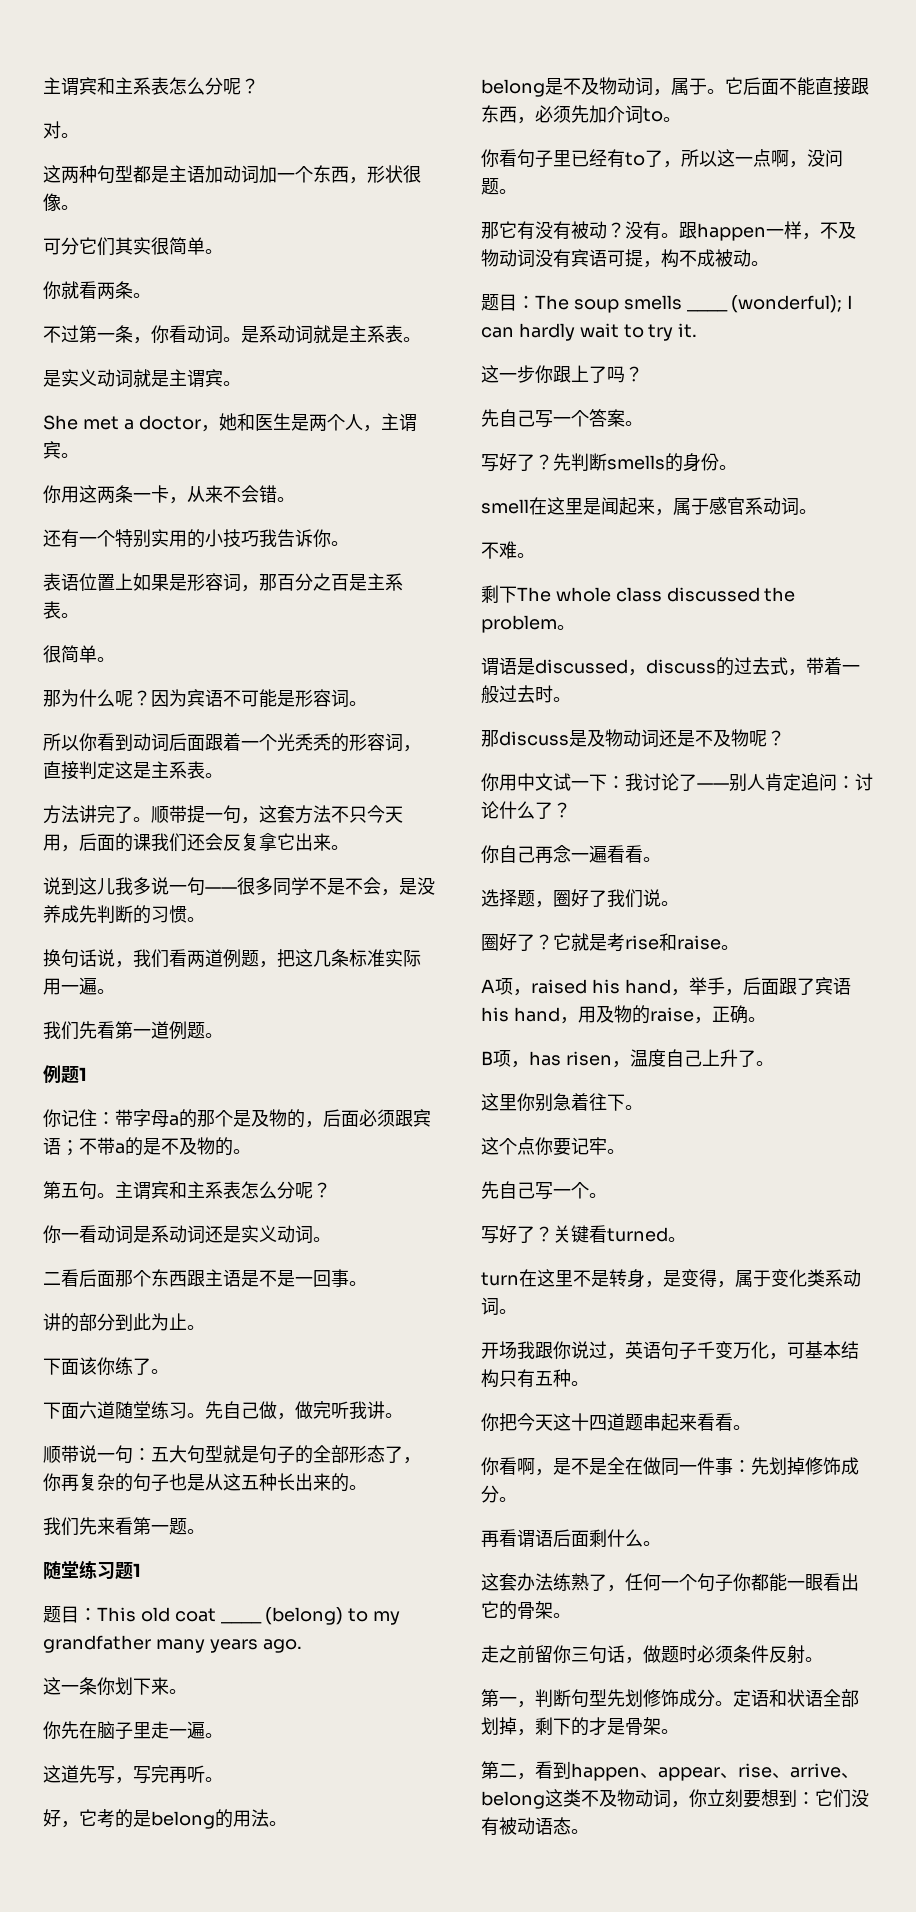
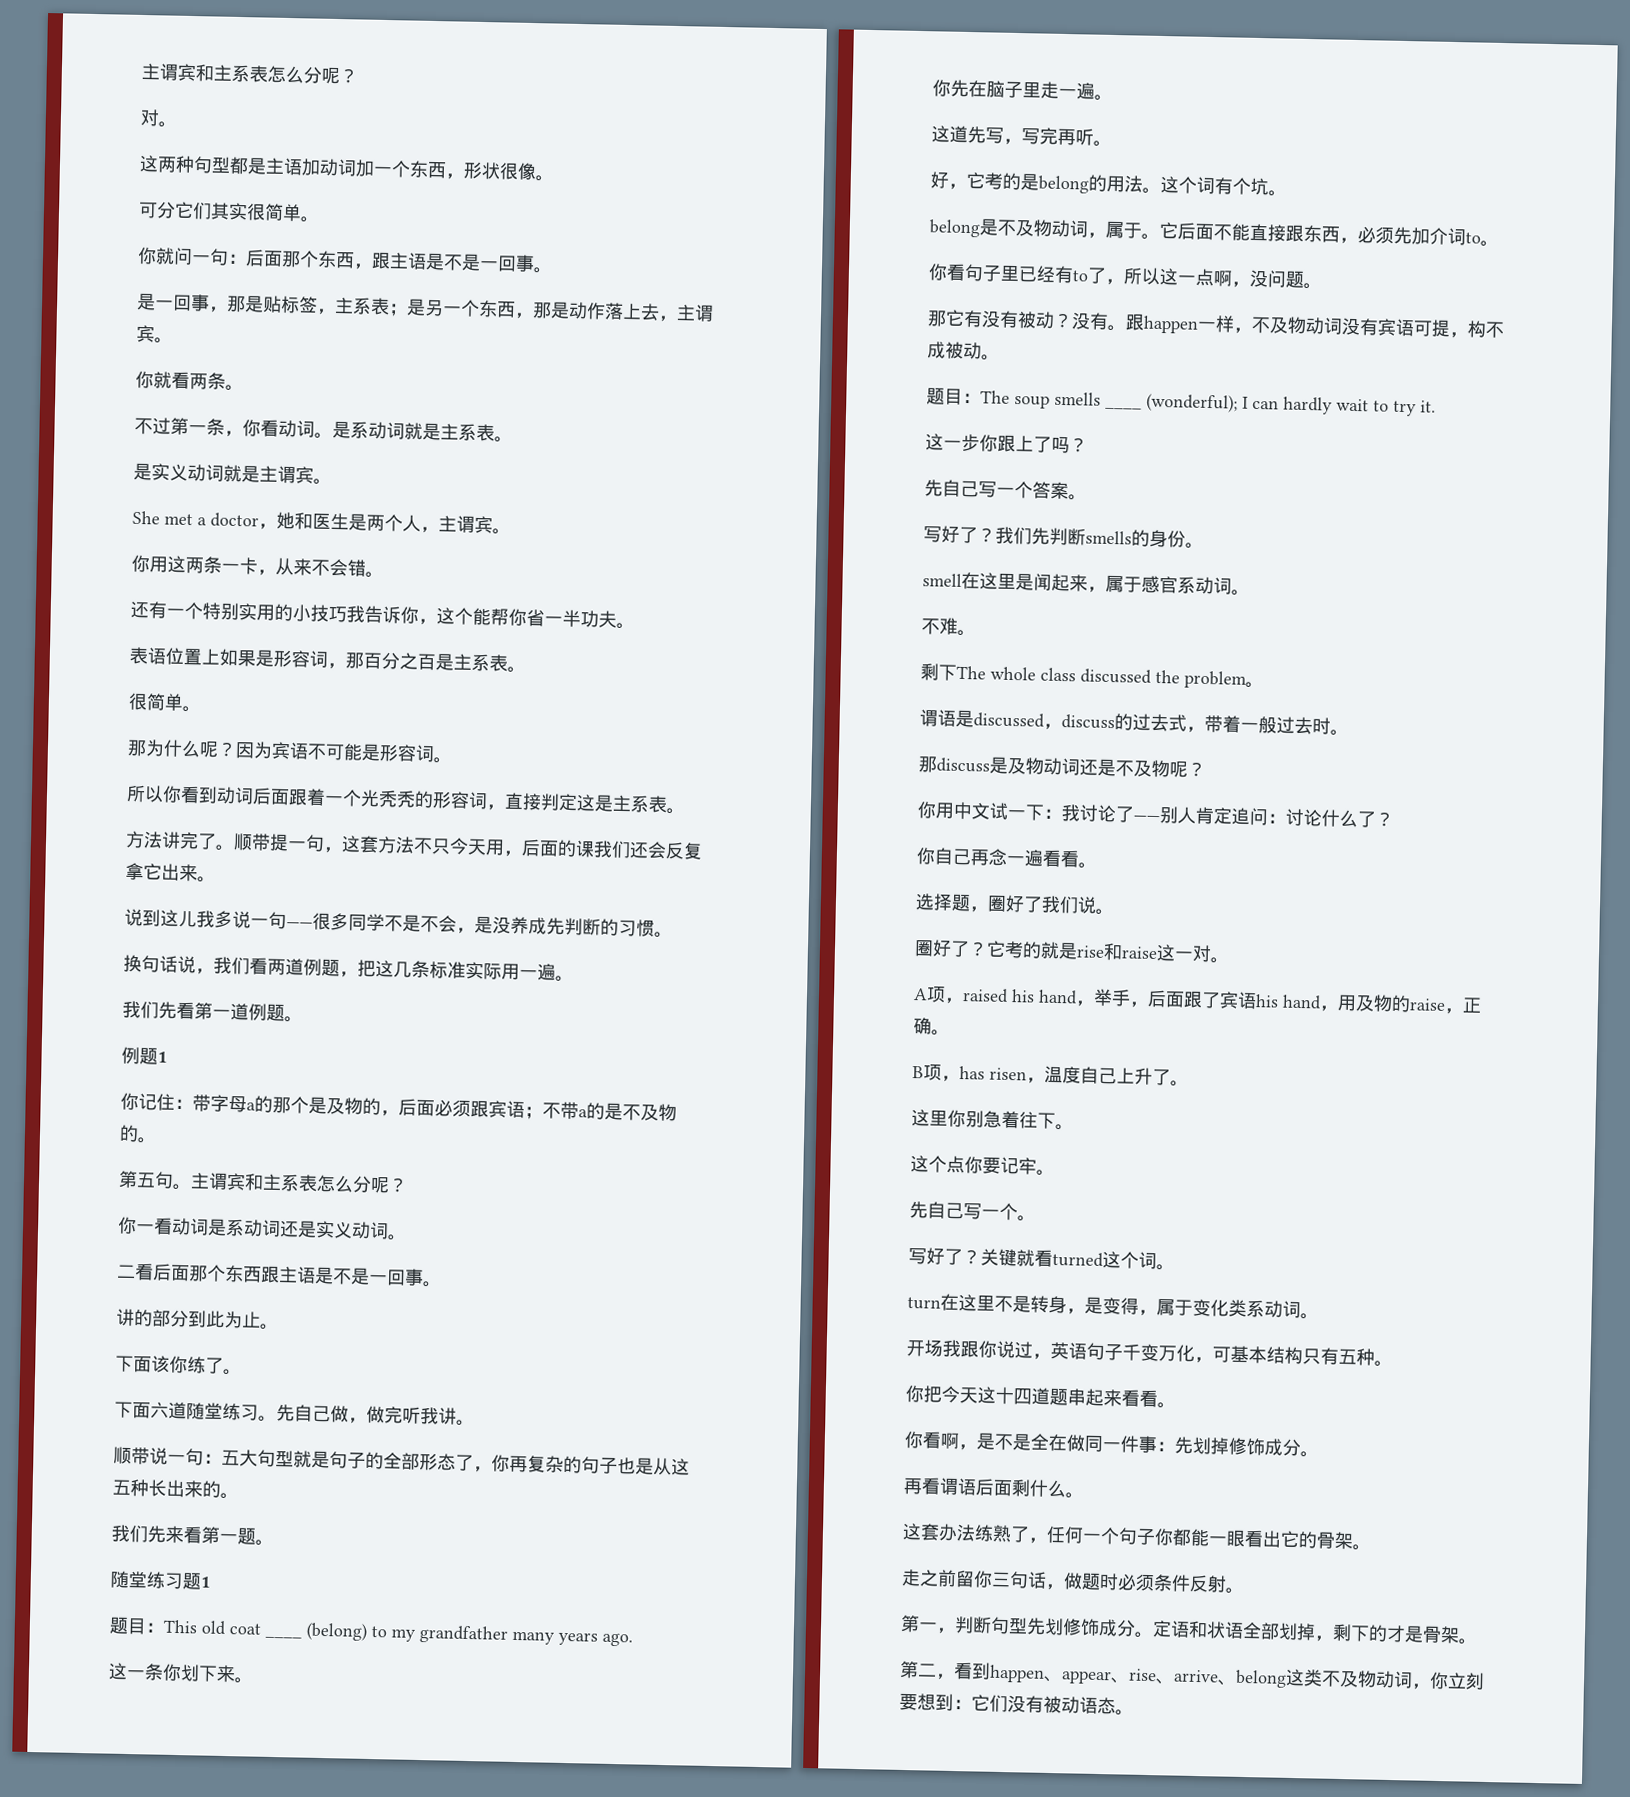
+ 你就问一句：后面那个东西，跟主语是不是一回事。
+ 是一回事，那是贴标签，主系表；是另一个东西，那是动作落上去，主谓宾。
- 还有一个特别实用的小技巧我告诉你。
+ 还有一个特别实用的小技巧我告诉你，这个能帮你省一半功夫。
+ 这个词有个坑。
- 先判断smells的身份。
+ 我们先判断smells的身份。
- 它就是考rise和raise。
+ 它考的就是rise和raise这一对。
- 关键看turned。
+ 关键就看turned这个词。

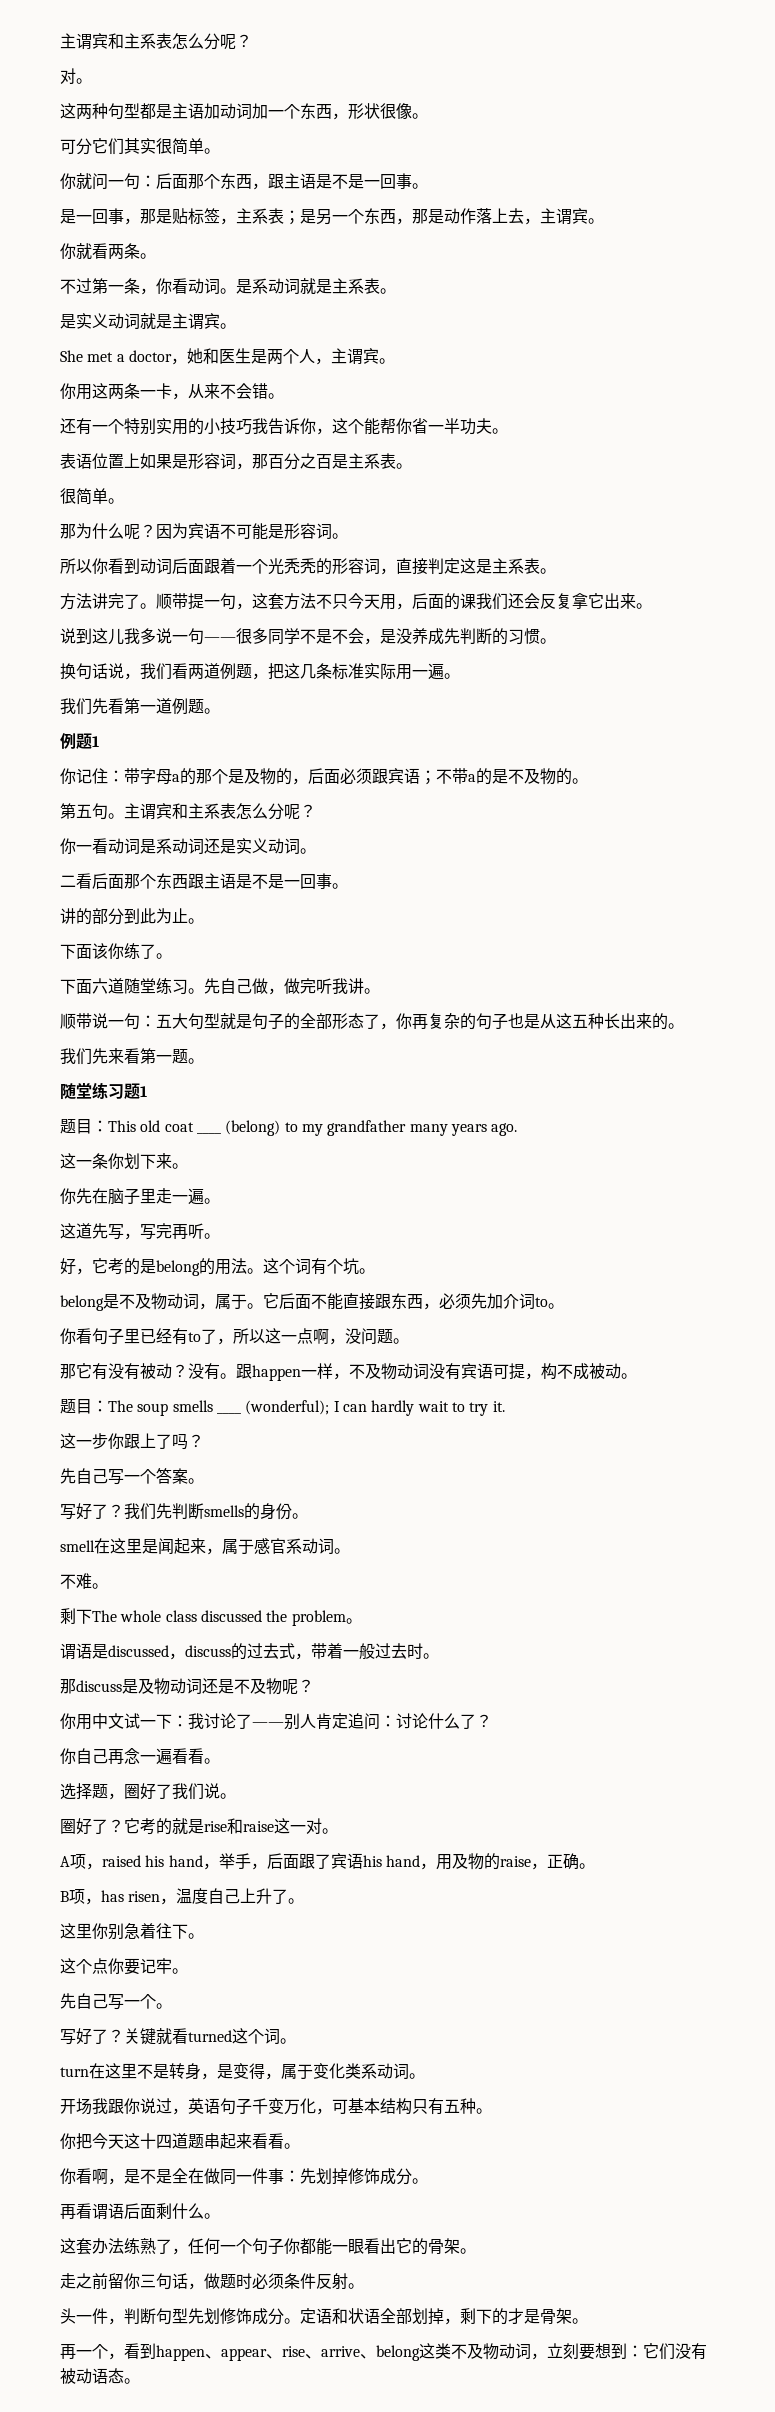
- 第一，判断句型先划修饰成分。
+ 头一件，判断句型先划修饰成分。
- 第二，看到happen、appear、rise、arrive、belong这类不及物动词，你立刻要想到：它们没有被动语态。
+ 再一个，看到happen、appear、rise、arrive、belong这类不及物动词，立刻要想到：它们没有被动语态。

